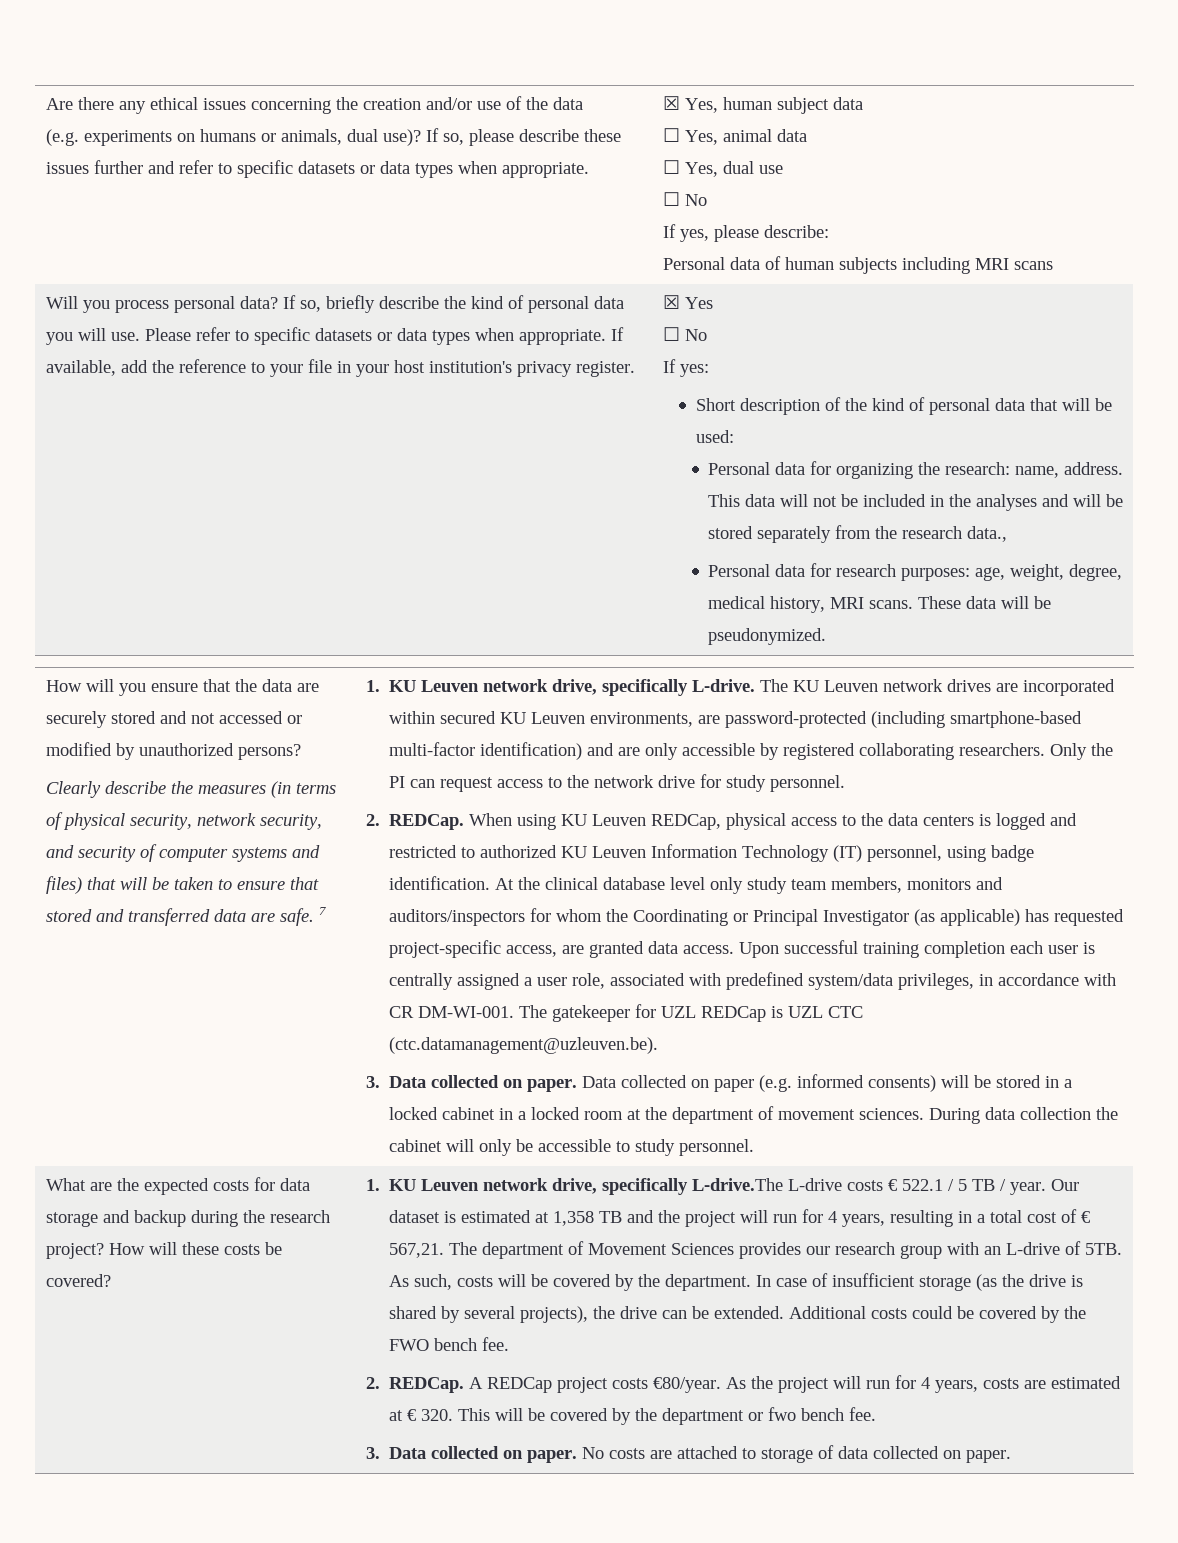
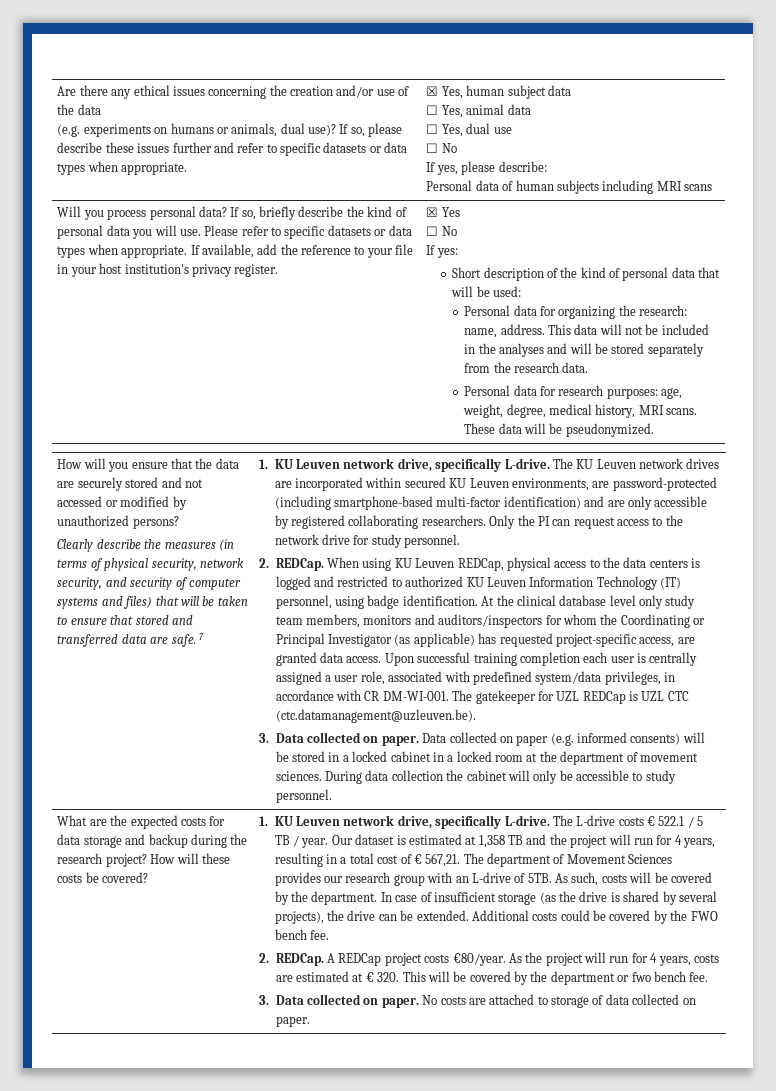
- This data will not be included in the analyses and will be stored separately from the research data.,
+ This data will not be included in the analyses and will be stored separately from the research data.
- 1. KU Leuven network drive, specifically L-drive.The L-drive costs € 522.1 / 5 TB / year.
+ 1. KU Leuven network drive, specifically L-drive. The L-drive costs € 522.1 / 5 TB / year.

